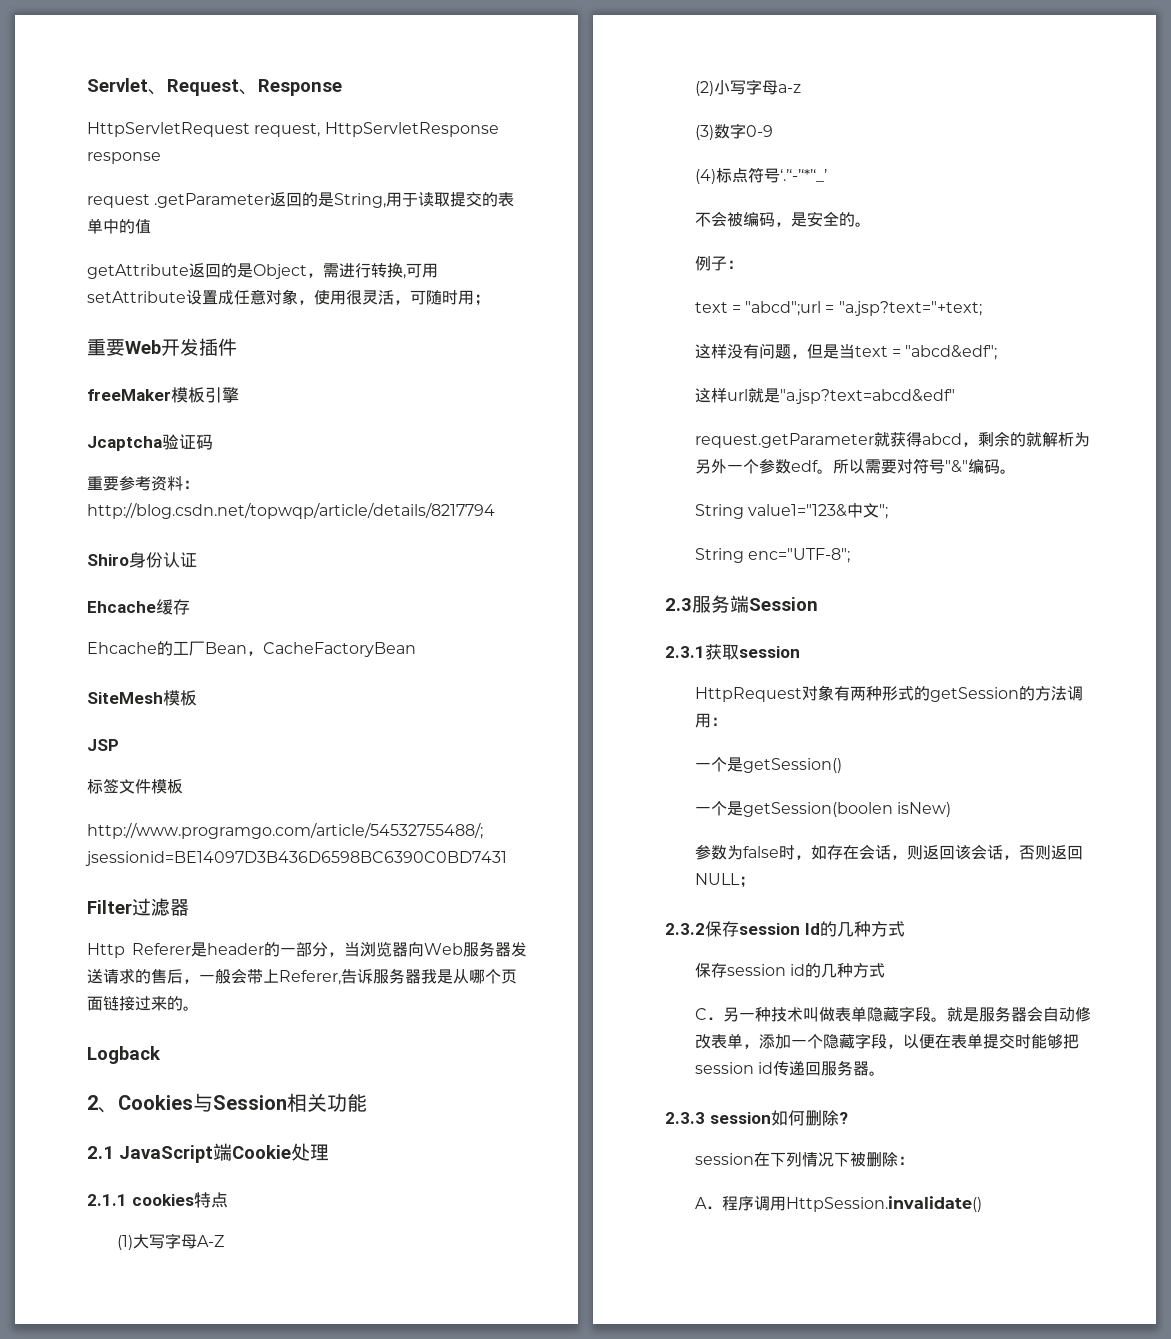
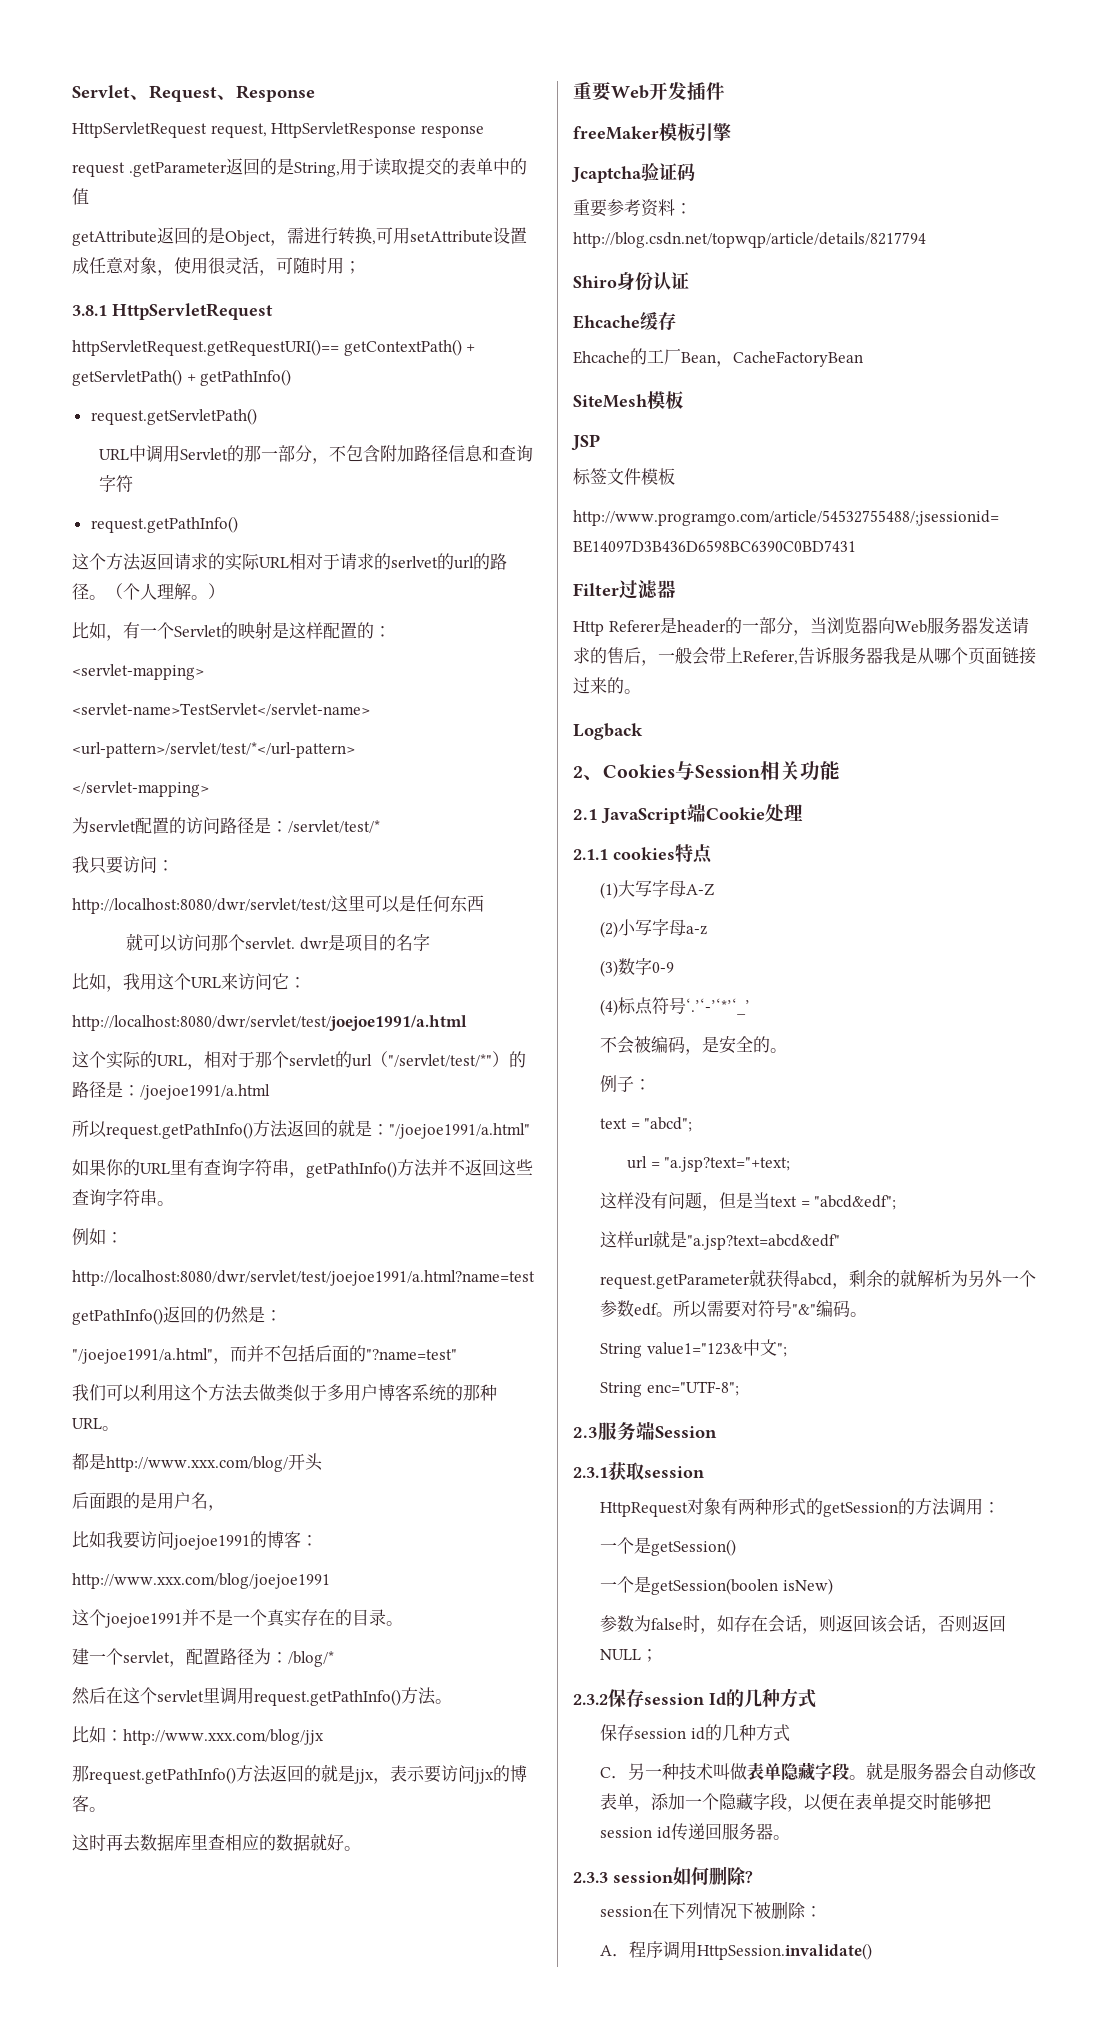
+ 3.8.1 HttpServletRequest
+ httpServletRequest.getRequestURI()== getContextPath() + getServletPath() + getPathInfo()
+ request.getServletPath()
+ URL中调用Servlet的那一部分，不包含附加路径信息和查询字符
+ request.getPathInfo()
+ 这个方法返回请求的实际URL相对于请求的serlvet的url的路径。（个人理解。）
+ 比如，有一个Servlet的映射是这样配置的：
+ <servlet-mapping>
+ <servlet-name>TestServlet</servlet-name>
+ <url-pattern>/servlet/test/*</url-pattern>
+ </servlet-mapping>
+ 为servlet配置的访问路径是：/servlet/test/*
+ 我只要访问：
+ http://localhost:8080/dwr/servlet/test/这里可以是任何东西
+ 就可以访问那个servlet. dwr是项目的名字
+ 比如，我用这个URL来访问它：
+ http://localhost:8080/dwr/servlet/test/joejoe1991/a.html
+ 这个实际的URL，相对于那个servlet的url（"/servlet/test/*"）的路径是：/joejoe1991/a.html
+ 所以request.getPathInfo()方法返回的就是："/joejoe1991/a.html"
+ 如果你的URL里有查询字符串，getPathInfo()方法并不返回这些查询字符串。
+ 例如：
+ http://localhost:8080/dwr/servlet/test/joejoe1991/a.html?name=test
+ getPathInfo()返回的仍然是：
+ "/joejoe1991/a.html"，而并不包括后面的"?name=test"
+ 我们可以利用这个方法去做类似于多用户博客系统的那种URL。
+ 都是http://www.xxx.com/blog/开头
+ 后面跟的是用户名，
+ 比如我要访问joejoe1991的博客：
+ http://www.xxx.com/blog/joejoe1991
+ 这个joejoe1991并不是一个真实存在的目录。
+ 建一个servlet，配置路径为：/blog/*
+ 然后在这个servlet里调用request.getPathInfo()方法。
+ 比如：http://www.xxx.com/blog/jjx
+ 那request.getPathInfo()方法返回的就是jjx，表示要访问jjx的博客。
+ 这时再去数据库里查相应的数据就好。
- text = "abcd";url = "a.jsp?text="+text;
+ text = "abcd";
+ url = "a.jsp?text="+text;

